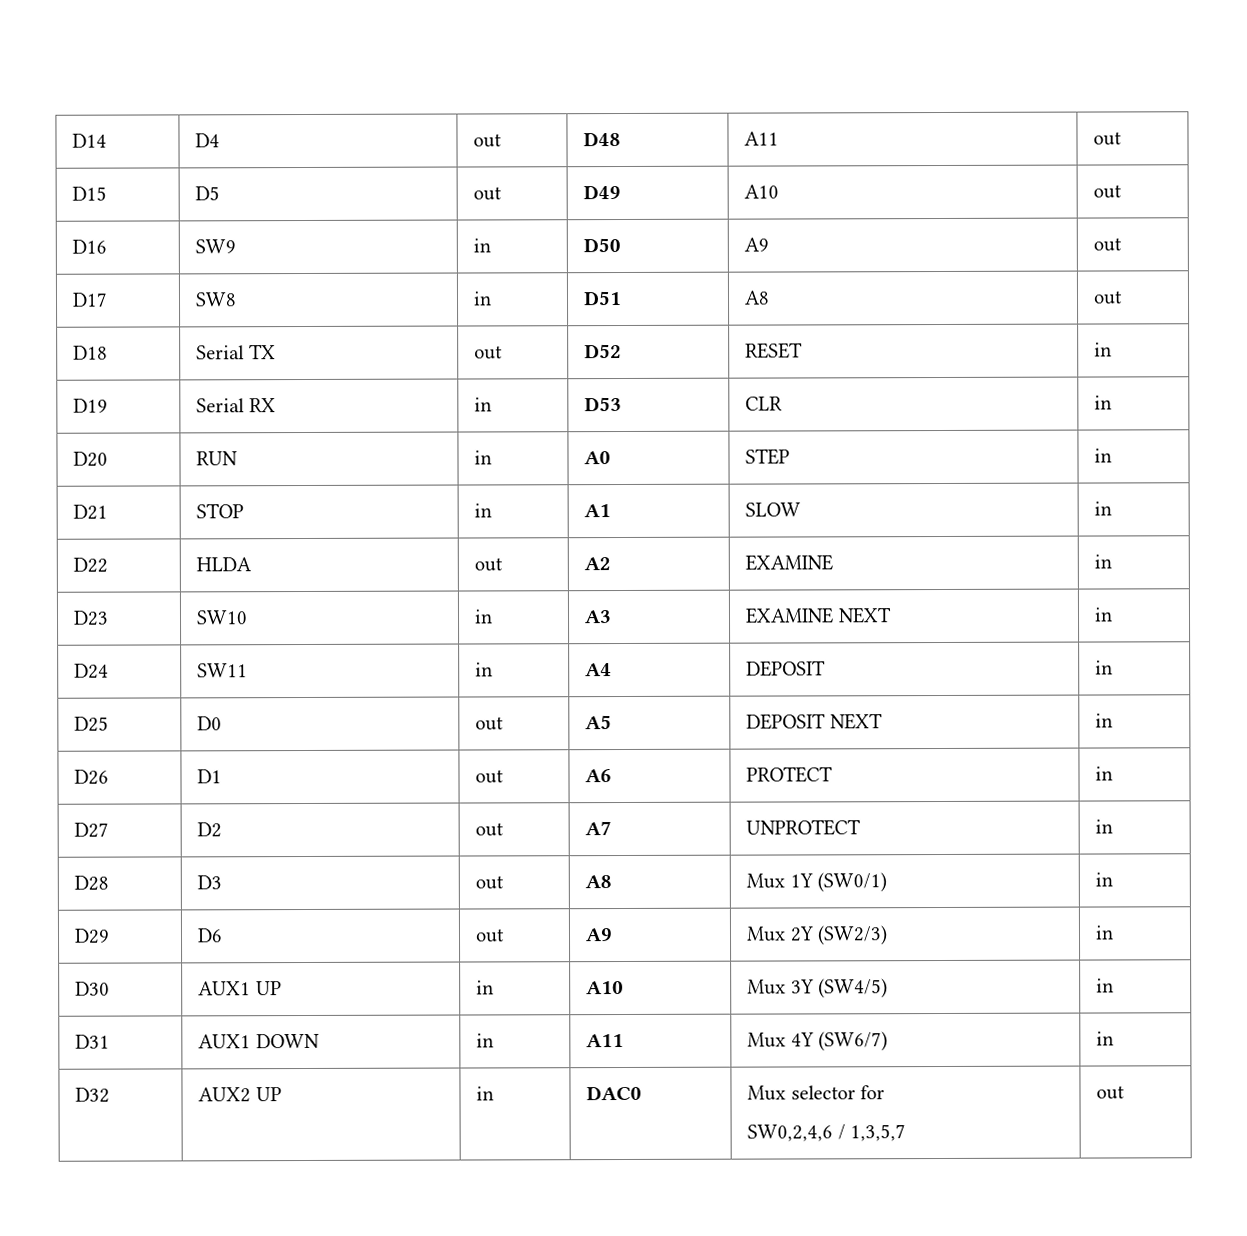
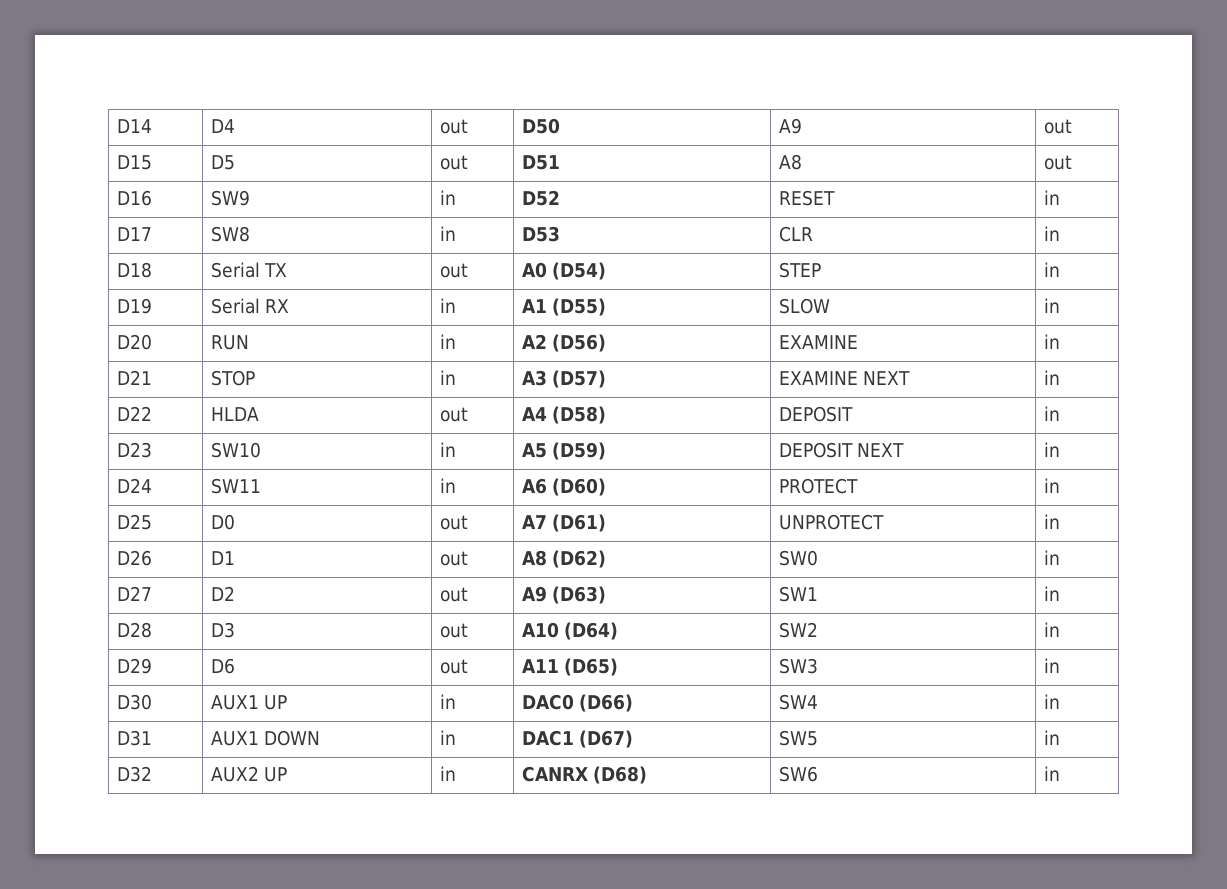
- D14 | D4 | out | D48 | A11 | out
+ D14 | D4 | out | D50 | A9 | out
- D15 | D5 | out | D49 | A10 | out
+ D15 | D5 | out | D51 | A8 | out
- D16 | SW9 | in | D50 | A9 | out
+ D16 | SW9 | in | D52 | RESET | in
- D17 | SW8 | in | D51 | A8 | out
+ D17 | SW8 | in | D53 | CLR | in
- D18 | Serial TX | out | D52 | RESET | in
+ D18 | Serial TX | out | A0 (D54) | STEP | in
- D19 | Serial RX | in | D53 | CLR | in
+ D19 | Serial RX | in | A1 (D55) | SLOW | in
- D20 | RUN | in | A0 | STEP | in
+ D20 | RUN | in | A2 (D56) | EXAMINE | in
- D21 | STOP | in | A1 | SLOW | in
+ D21 | STOP | in | A3 (D57) | EXAMINE NEXT | in
- D22 | HLDA | out | A2 | EXAMINE | in
+ D22 | HLDA | out | A4 (D58) | DEPOSIT | in
- D23 | SW10 | in | A3 | EXAMINE NEXT | in
+ D23 | SW10 | in | A5 (D59) | DEPOSIT NEXT | in
- D24 | SW11 | in | A4 | DEPOSIT | in
+ D24 | SW11 | in | A6 (D60) | PROTECT | in
- D25 | D0 | out | A5 | DEPOSIT NEXT | in
+ D25 | D0 | out | A7 (D61) | UNPROTECT | in
- D26 | D1 | out | A6 | PROTECT | in
+ D26 | D1 | out | A8 (D62) | SW0 | in
- D27 | D2 | out | A7 | UNPROTECT | in
+ D27 | D2 | out | A9 (D63) | SW1 | in
- D28 | D3 | out | A8 | Mux 1Y (SW0/1) | in
+ D28 | D3 | out | A10 (D64) | SW2 | in
- D29 | D6 | out | A9 | Mux 2Y (SW2/3) | in
+ D29 | D6 | out | A11 (D65) | SW3 | in
- D30 | AUX1 UP | in | A10 | Mux 3Y (SW4/5) | in
+ D30 | AUX1 UP | in | DAC0 (D66) | SW4 | in
- D31 | AUX1 DOWN | in | A11 | Mux 4Y (SW6/7) | in
+ D31 | AUX1 DOWN | in | DAC1 (D67) | SW5 | in
- D32 | AUX2 UP | in | DAC0 | Mux selector for
- SW0,2,4,6 / 1,3,5,7 | out
+ D32 | AUX2 UP | in | CANRX (D68) | SW6 | in

